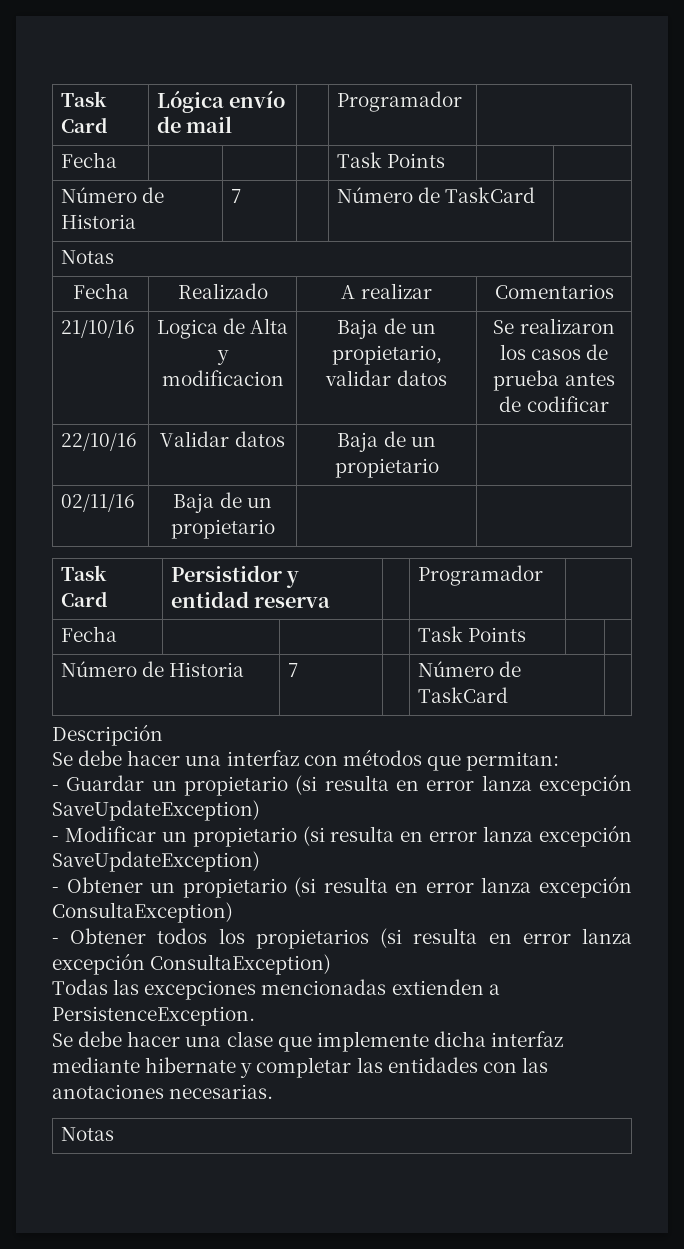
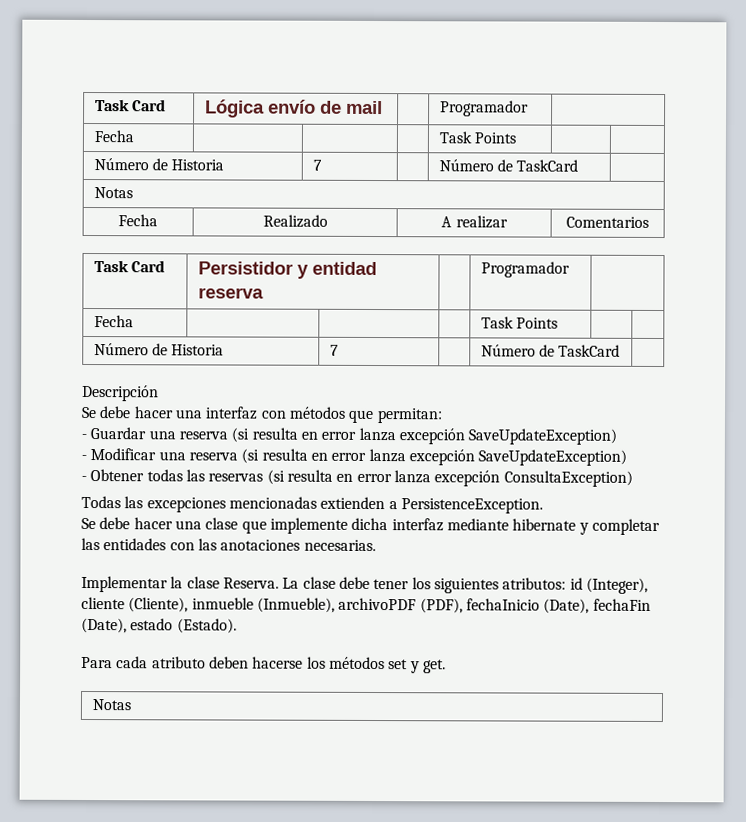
- 21/10/16 | Logica de Alta y modificacion | Baja de un propietario, validar datos | Se realizaron los casos de prueba antes de codificar
- 22/10/16 | Validar datos | Baja de un propietario |
- 02/11/16 | Baja de un propietario | |
- - Guardar un propietario (si resulta en error lanza excepción SaveUpdateException)
+ - Guardar una reserva (si resulta en error lanza excepción SaveUpdateException)
- - Modificar un propietario (si resulta en error lanza excepción SaveUpdateException)
+ - Modificar una reserva (si resulta en error lanza excepción SaveUpdateException)
- - Obtener un propietario (si resulta en error lanza excepción ConsultaException)
- - Obtener todos los propietarios (si resulta en error lanza excepción ConsultaException)
+ - Obtener todas las reservas (si resulta en error lanza excepción ConsultaException)
+ Implementar la clase Reserva. La clase debe tener los siguientes atributos: id (Integer), cliente (Cliente), inmueble (Inmueble), archivoPDF (PDF), fechaInicio (Date), fechaFin (Date), estado (Estado).
+ Para cada atributo deben hacerse los métodos set y get.

